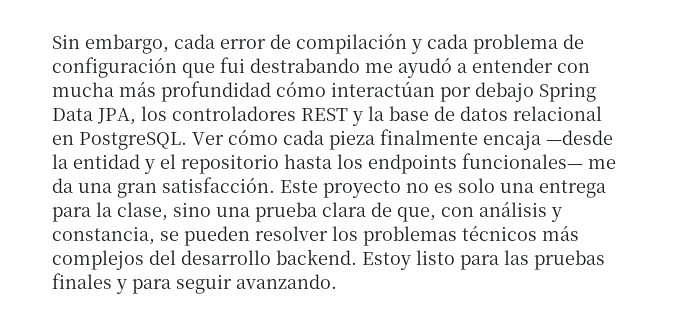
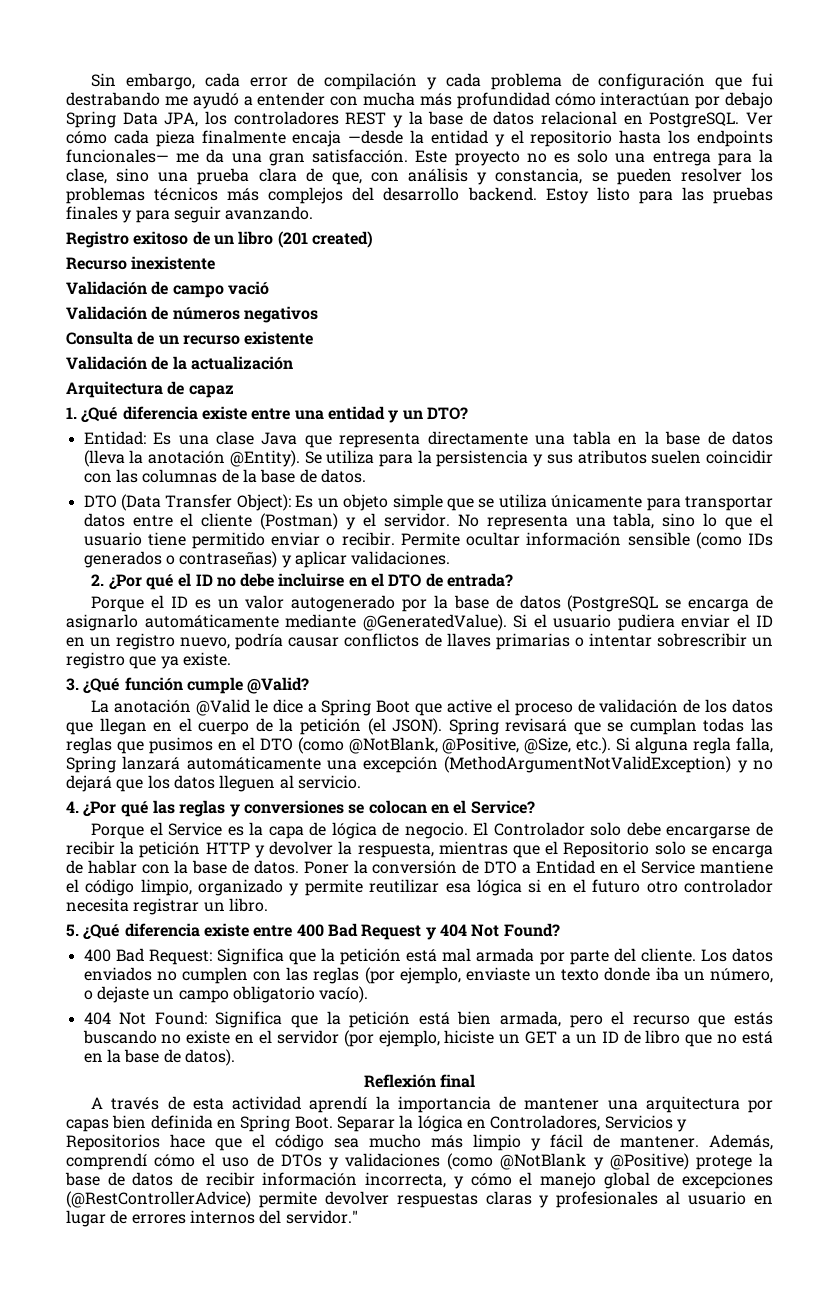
+ Registro exitoso de un libro (201 created)
+ Recurso inexistente
+ Validación de campo vació
+ Validación de números negativos
+ Consulta de un recurso existente
+ Validación de la actualización
+ Arquitectura de capaz
+ 1. ¿Qué diferencia existe entre una entidad y un DTO?
+ Entidad: Es una clase Java que representa directamente una tabla en la base de datos (lleva la anotación @Entity). Se utiliza para la persistencia y sus atributos suelen coincidir con las columnas de la base de datos.
+ DTO (Data Transfer Object): Es un objeto simple que se utiliza únicamente para transportar datos entre el cliente (Postman) y el servidor. No representa una tabla, sino lo que el usuario tiene permitido enviar o recibir. Permite ocultar información sensible (como IDs generados o contraseñas) y aplicar validaciones.
+ 2. ¿Por qué el ID no debe incluirse en el DTO de entrada?
+ Porque el ID es un valor autogenerado por la base de datos (PostgreSQL se encarga de asignarlo automáticamente mediante @GeneratedValue). Si el usuario pudiera enviar el ID en un registro nuevo, podría causar conflictos de llaves primarias o intentar sobrescribir un registro que ya existe.
+ 3. ¿Qué función cumple @Valid?
+ La anotación @Valid le dice a Spring Boot que active el proceso de validación de los datos que llegan en el cuerpo de la petición (el JSON). Spring revisará que se cumplan todas las reglas que pusimos en el DTO (como @NotBlank, @Positive, @Size, etc.). Si alguna regla falla, Spring lanzará automáticamente una excepción (MethodArgumentNotValidException) y no dejará que los datos lleguen al servicio.
+ 4. ¿Por qué las reglas y conversiones se colocan en el Service?
+ Porque el Service es la capa de lógica de negocio. El Controlador solo debe encargarse de recibir la petición HTTP y devolver la respuesta, mientras que el Repositorio solo se encarga de hablar con la base de datos. Poner la conversión de DTO a Entidad en el Service mantiene el código limpio, organizado y permite reutilizar esa lógica si en el futuro otro controlador necesita registrar un libro.
+ 5. ¿Qué diferencia existe entre 400 Bad Request y 404 Not Found?
+ 400 Bad Request: Significa que la petición está mal armada por parte del cliente. Los datos enviados no cumplen con las reglas (por ejemplo, enviaste un texto donde iba un número, o dejaste un campo obligatorio vacío).
+ 404 Not Found: Significa que la petición está bien armada, pero el recurso que estás buscando no existe en el servidor (por ejemplo, hiciste un GET a un ID de libro que no está en la base de datos).
+ Reflexión final
+ A través de esta actividad aprendí la importancia de mantener una arquitectura por capas bien definida en Spring Boot. Separar la lógica en Controladores, Servicios y Repositorios hace que el código sea mucho más limpio y fácil de mantener. Además, comprendí cómo el uso de DTOs y validaciones (como @NotBlank y @Positive) protege la base de datos de recibir información incorrecta, y cómo el manejo global de excepciones (@RestControllerAdvice) permite devolver respuestas claras y profesionales al usuario en lugar de errores internos del servidor."

